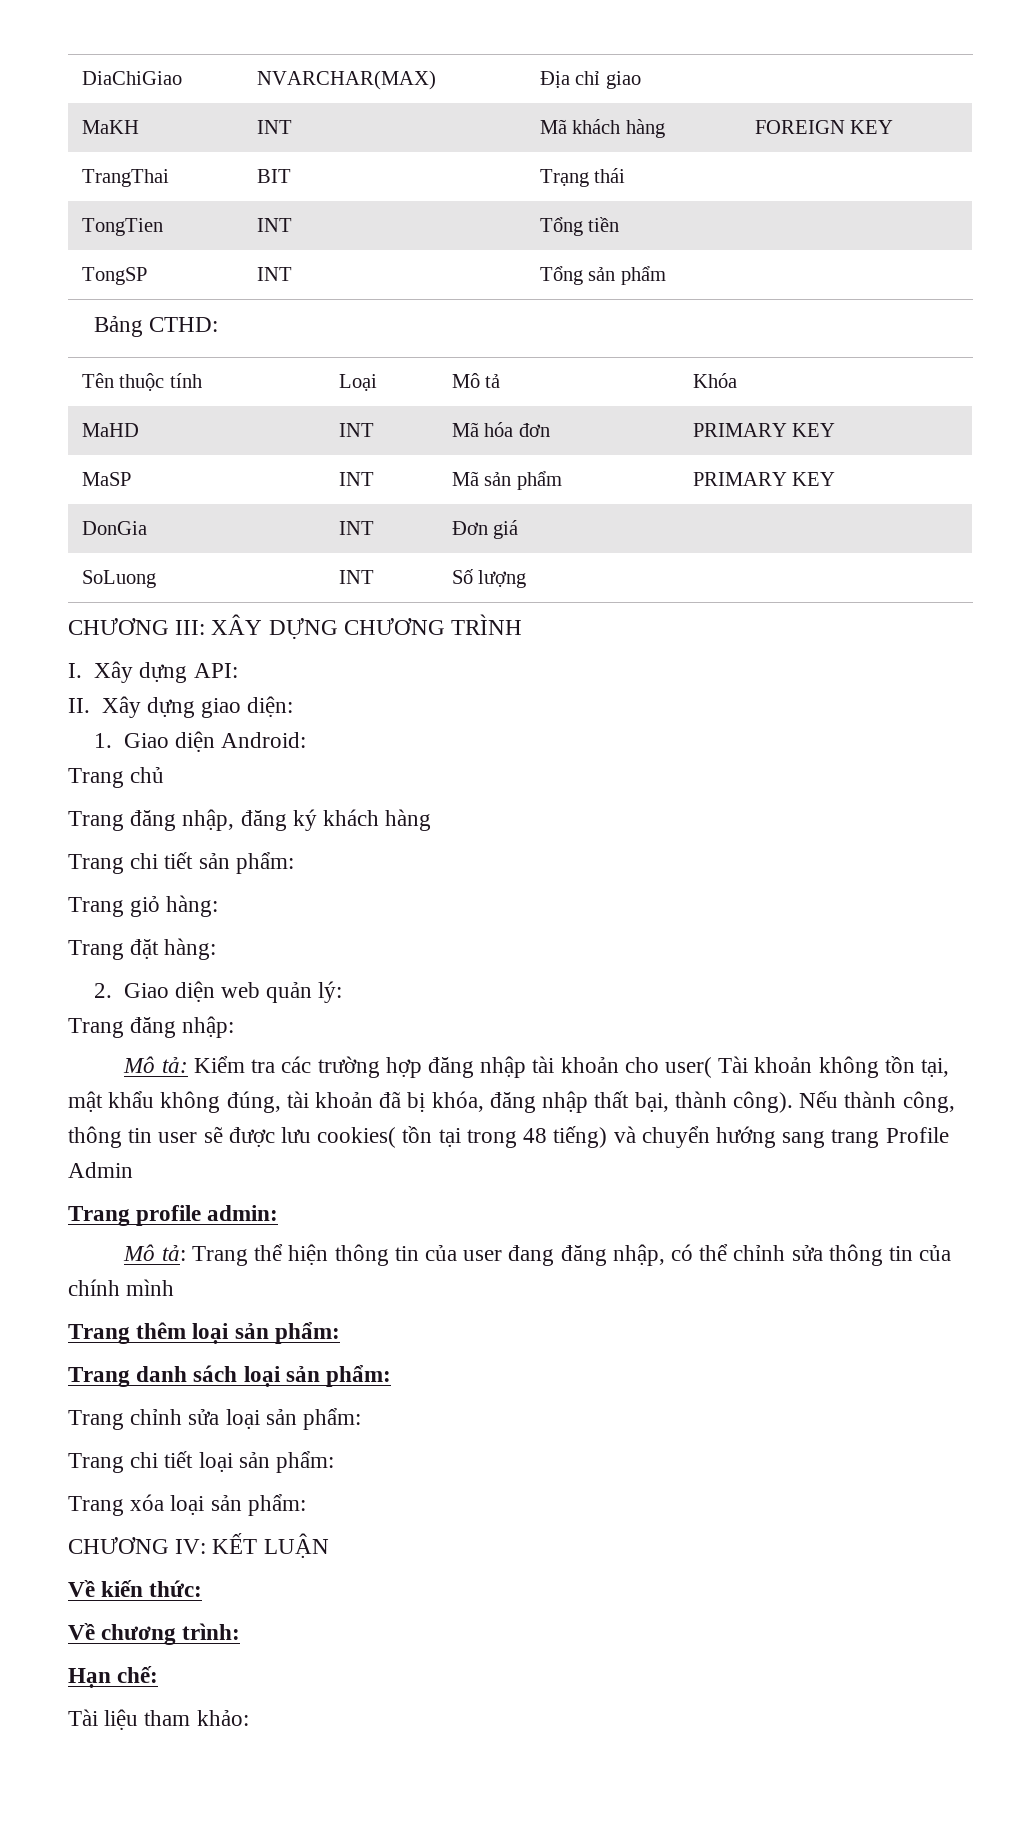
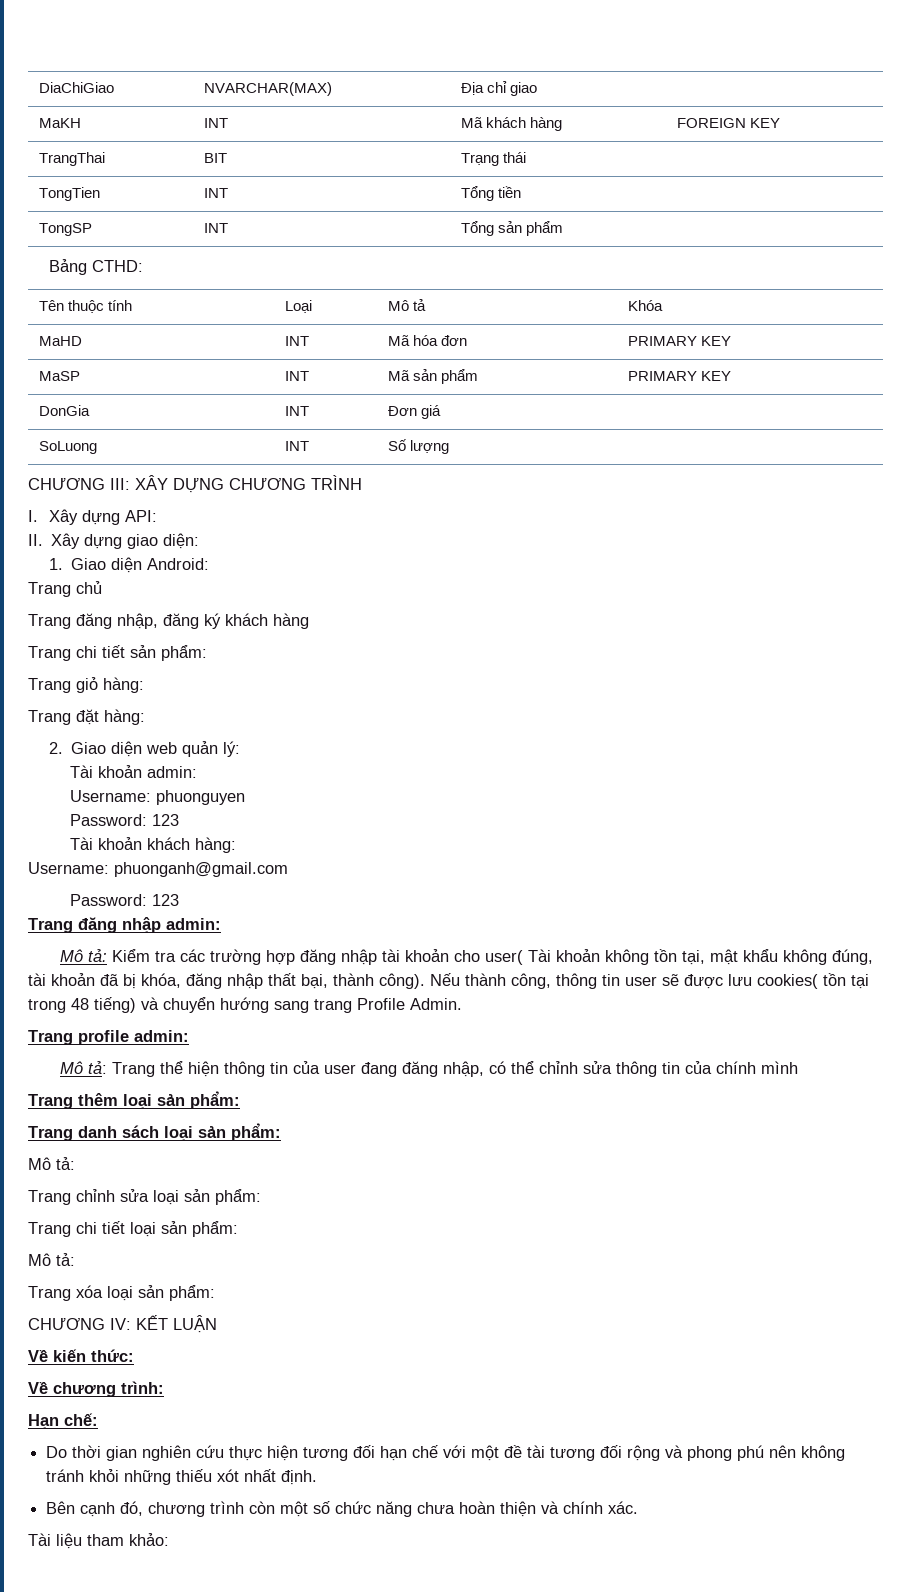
- Trang đăng nhập:
+ Tài khoản admin:
+ Username: phuonguyen
+ Password: 123
+ Tài khoản khách hàng:
+ Username: phuonganh@gmail.com
+ Password: 123
+ Trang đăng nhập admin:
- Nếu thành công, thông tin user sẽ được lưu cookies( tồn tại trong 48 tiếng) và chuyển hướng sang trang Profile Admin
+ Nếu thành công, thông tin user sẽ được lưu cookies( tồn tại trong 48 tiếng) và chuyển hướng sang trang Profile Admin.
  Trang danh sách loại sản phẩm:
+ Mô tả:
  Trang chi tiết loại sản phẩm:
+ Mô tả:
+ Do thời gian nghiên cứu thực hiện tương đối hạn chế với một đề tài tương đối rộng và phong phú nên không tránh khỏi những thiếu xót nhất định.
+ Bên cạnh đó, chương trình còn một số chức năng chưa hoàn thiện và chính xác.

